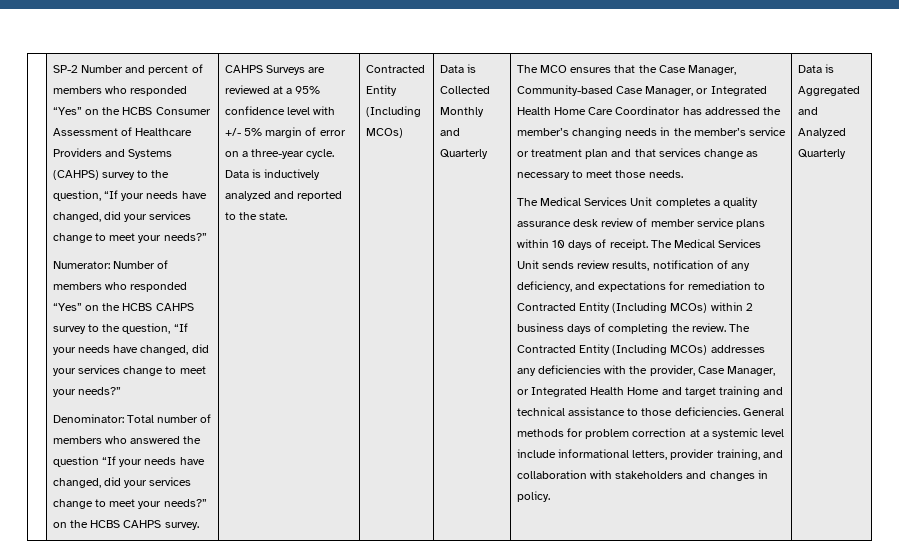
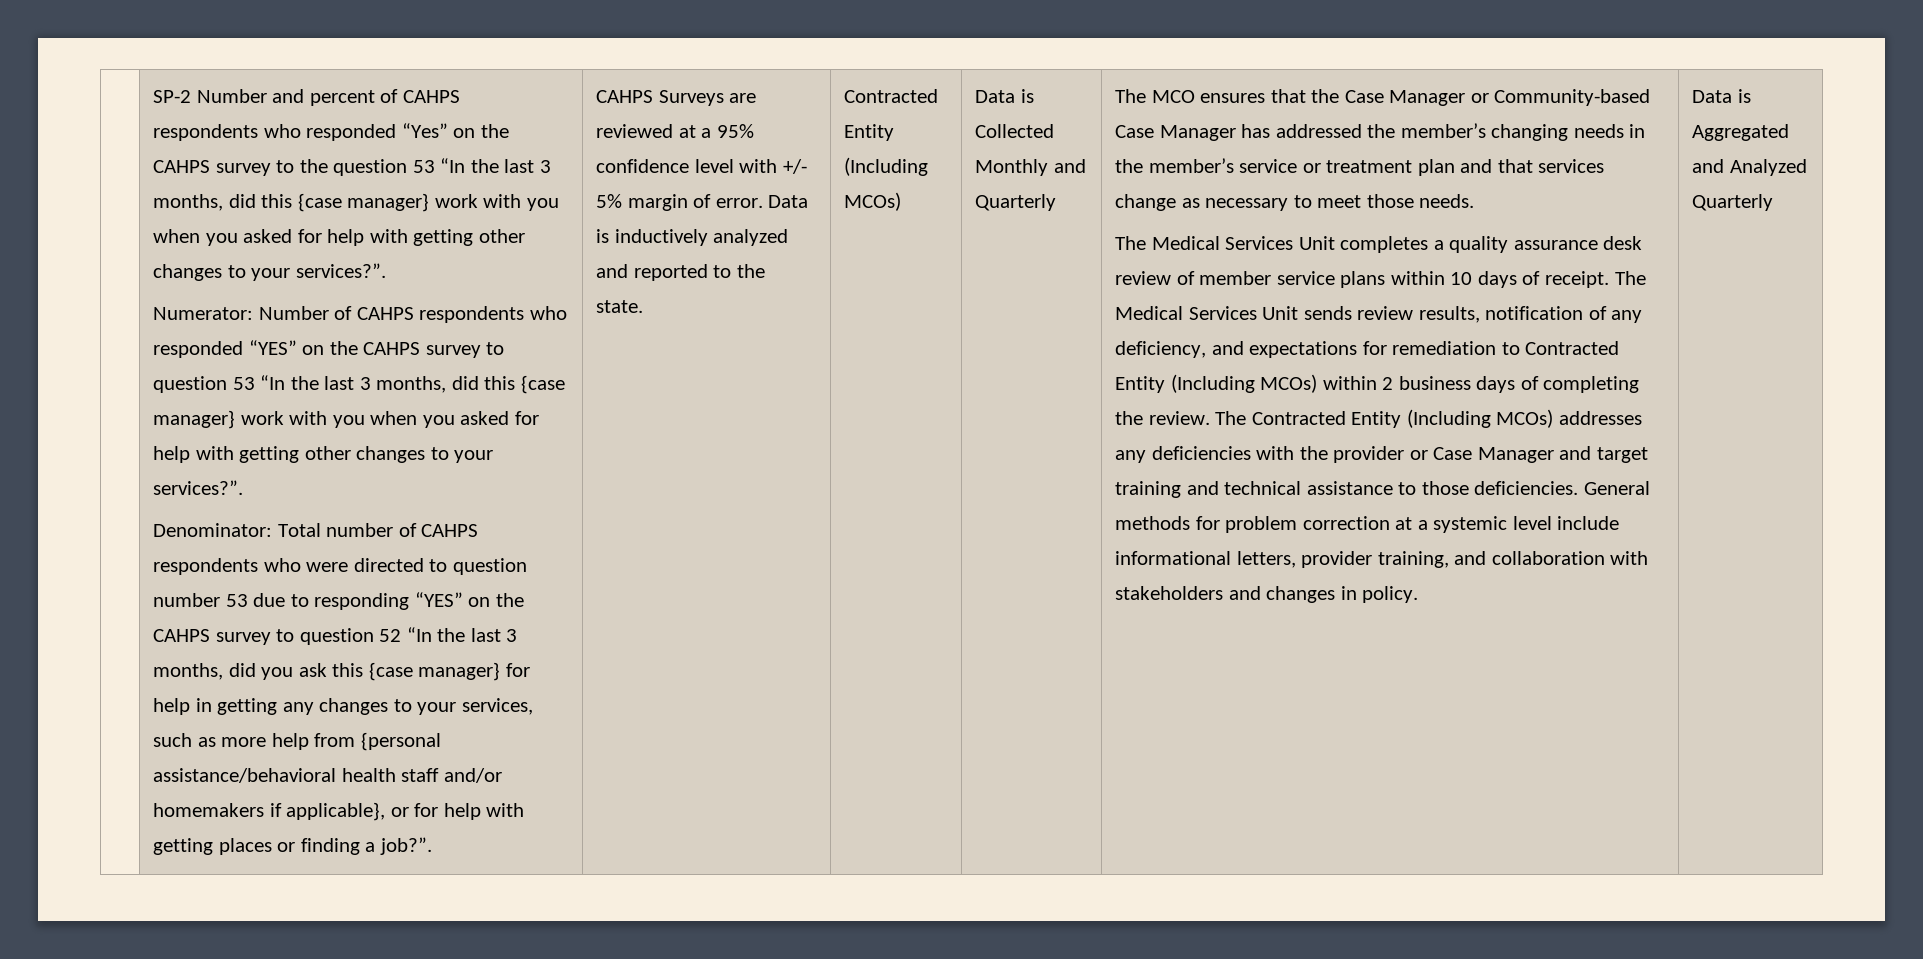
- SP-2 Number and percent of members who responded “Yes” on the HCBS Consumer Assessment of Healthcare Providers and Systems (CAHPS) survey to the question, “If your needs have changed, did your services change to meet your needs?”
+ SP-2 Number and percent of CAHPS respondents who responded “Yes” on the CAHPS survey to the question 53 “In the last 3 months, did this {case manager} work with you when you asked for help with getting other changes to your services?”.
- Numerator: Number of members who responded “Yes” on the HCBS CAHPS survey to the question, “If your needs have changed, did your services change to meet your needs?”
- Denominator: Total number of members who answered the question “If your needs have changed, did your services change to meet your needs?” on the HCBS CAHPS survey.
+ Numerator: Number of CAHPS respondents who responded “YES” on the CAHPS survey to question 53 “In the last 3 months, did this {case manager} work with you when you asked for help with getting other changes to your services?”.
+ Denominator: Total number of CAHPS respondents who were directed to question number 53 due to responding “YES” on the CAHPS survey to question 52 “In the last 3 months, did you ask this {case manager} for help in getting any changes to your services, such as more help from {personal assistance/behavioral health staff and/or homemakers if applicable}, or for help with getting places or finding a job?”.
- CAHPS Surveys are reviewed at a 95% confidence level with +/- 5% margin of error on a three-year cycle.
+ CAHPS Surveys are reviewed at a 95% confidence level with +/- 5% margin of error.
- The MCO ensures that the Case Manager, Community-based Case Manager, or Integrated Health Home Care Coordinator has addressed the member’s changing needs in the member’s service or treatment plan and that services change as necessary to meet those needs.
+ The MCO ensures that the Case Manager or Community-based Case Manager has addressed the member’s changing needs in the member’s service or treatment plan and that services change as necessary to meet those needs.
- The Contracted Entity (Including MCOs) addresses any deficiencies with the provider, Case Manager, or Integrated Health Home and target training and technical assistance to those deficiencies.
+ The Contracted Entity (Including MCOs) addresses any deficiencies with the provider or Case Manager and target training and technical assistance to those deficiencies.

